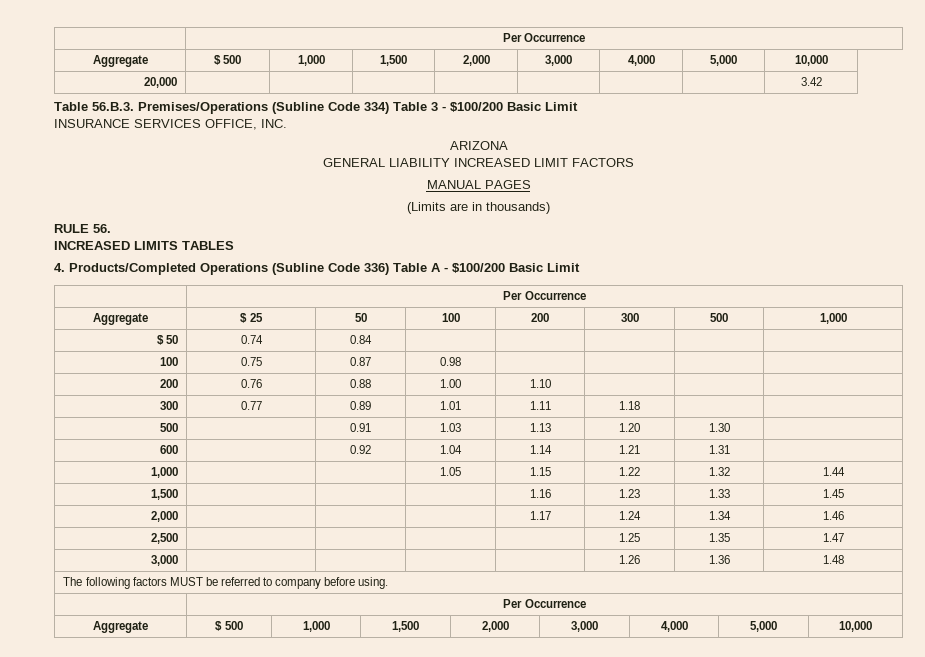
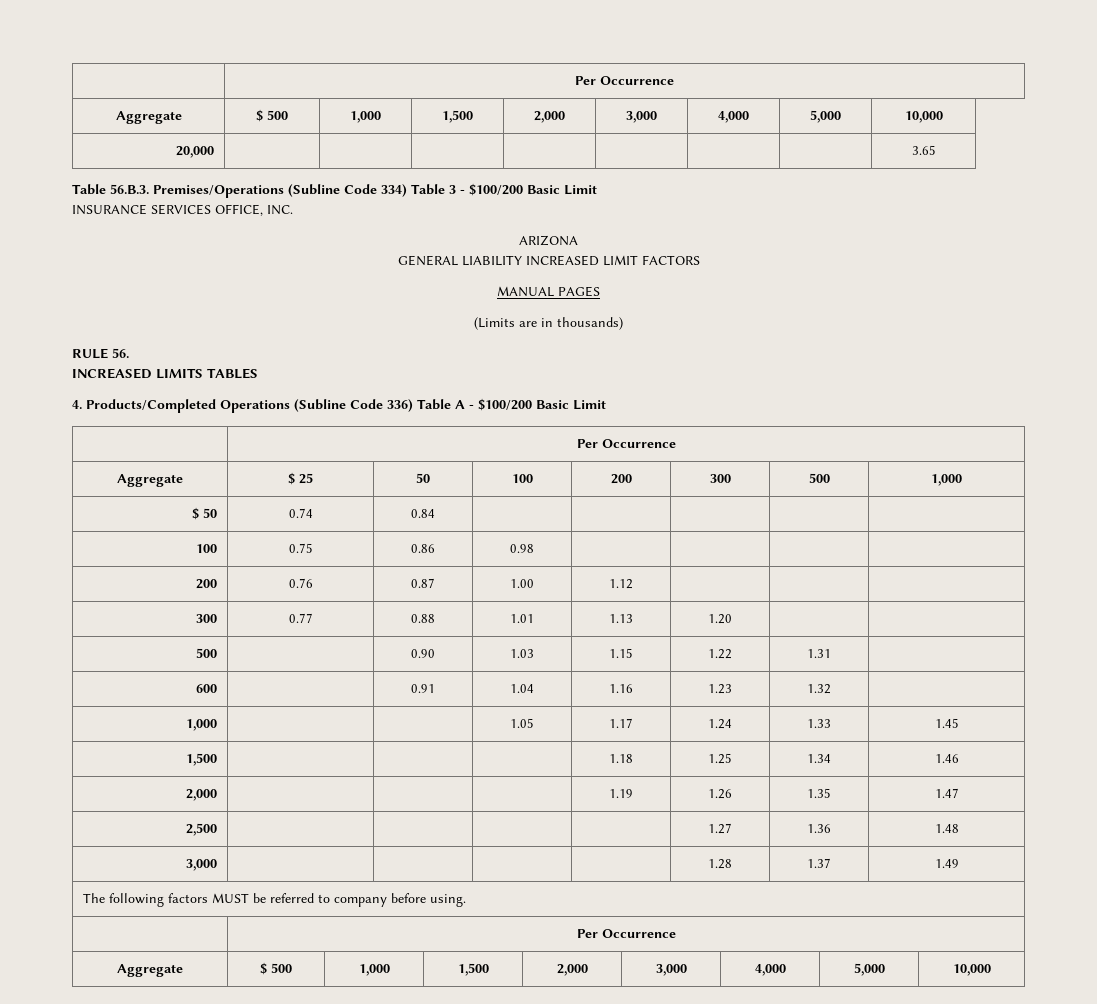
- 20,000 | | | | | | | | 3.42
+ 20,000 | | | | | | | | 3.65
- 100 | 0.75 | 0.87 | 0.98 | | | |
+ 100 | 0.75 | 0.86 | 0.98 | | | |
- 200 | 0.76 | 0.88 | 1.00 | 1.10 | | |
+ 200 | 0.76 | 0.87 | 1.00 | 1.12 | | |
- 300 | 0.77 | 0.89 | 1.01 | 1.11 | 1.18 | |
+ 300 | 0.77 | 0.88 | 1.01 | 1.13 | 1.20 | |
- 500 | | 0.91 | 1.03 | 1.13 | 1.20 | 1.30 |
+ 500 | | 0.90 | 1.03 | 1.15 | 1.22 | 1.31 |
- 600 | | 0.92 | 1.04 | 1.14 | 1.21 | 1.31 |
+ 600 | | 0.91 | 1.04 | 1.16 | 1.23 | 1.32 |
- 1,000 | | | 1.05 | 1.15 | 1.22 | 1.32 | 1.44
- 1,500 | | | | 1.16 | 1.23 | 1.33 | 1.45
- 2,000 | | | | 1.17 | 1.24 | 1.34 | 1.46
- 2,500 | | | | | 1.25 | 1.35 | 1.47
- 3,000 | | | | | 1.26 | 1.36 | 1.48
+ 1,000 | | | 1.05 | 1.17 | 1.24 | 1.33 | 1.45
+ 1,500 | | | | 1.18 | 1.25 | 1.34 | 1.46
+ 2,000 | | | | 1.19 | 1.26 | 1.35 | 1.47
+ 2,500 | | | | | 1.27 | 1.36 | 1.48
+ 3,000 | | | | | 1.28 | 1.37 | 1.49

